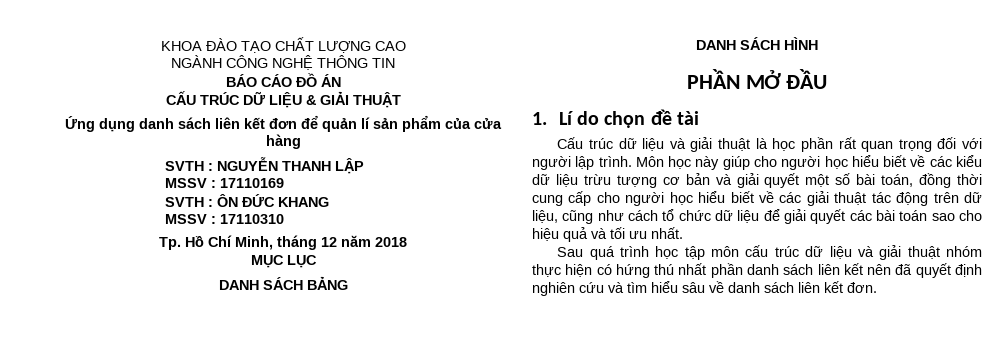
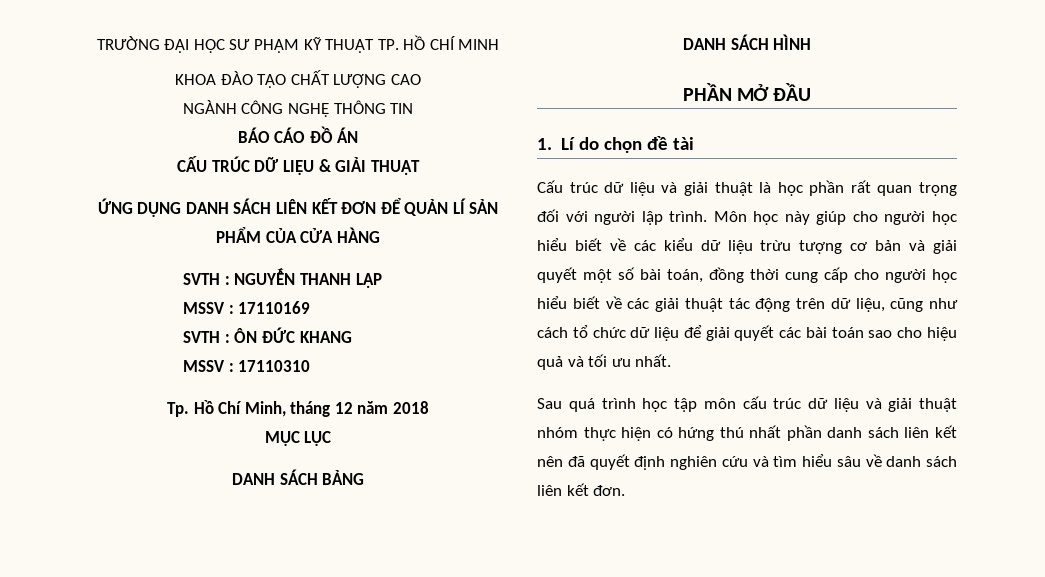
+ TRƯỜNG ĐẠI HỌC SƯ PHẠM KỸ THUẬT TP. HỒ CHÍ MINH
- Ứng dụng danh sách liên kết đơn để quản lí sản phẩm của cửa hàng
+ ỨNG DỤNG DANH SÁCH LIÊN KẾT ĐƠN ĐỂ QUẢN LÍ SẢN PHẨM CỦA CỬA HÀNG

